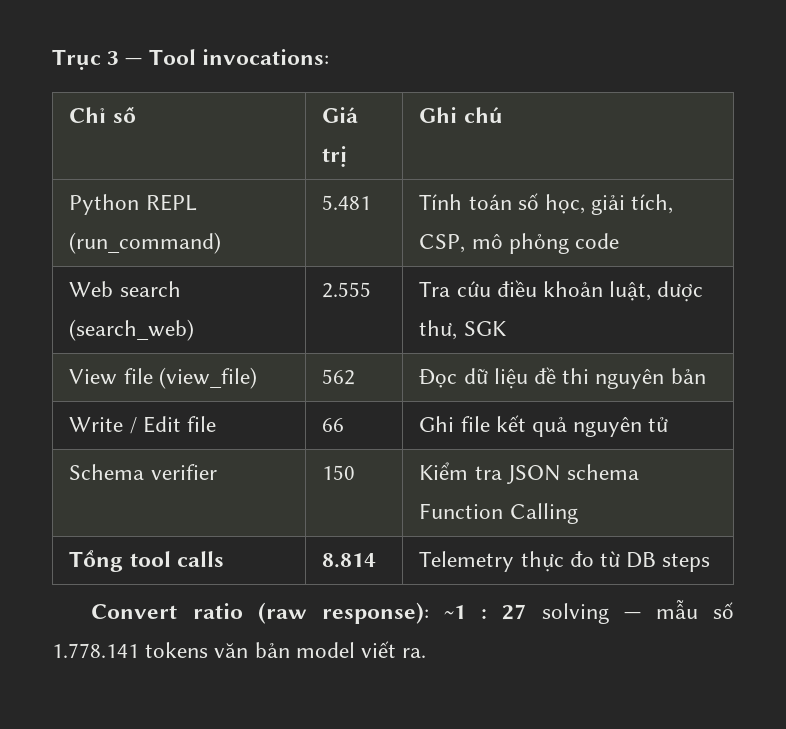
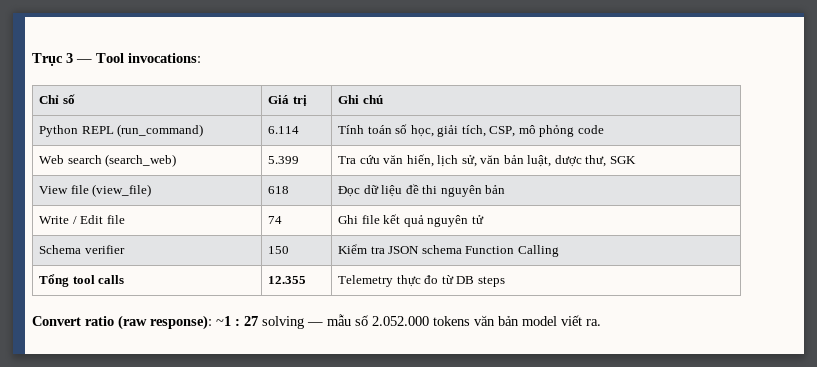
- Python REPL (run_command) | 5.481 | Tính toán số học, giải tích, CSP, mô phỏng code
+ Python REPL (run_command) | 6.114 | Tính toán số học, giải tích, CSP, mô phỏng code
- Web search (search_web) | 2.555 | Tra cứu điều khoản luật, dược thư, SGK
+ Web search (search_web) | 5.399 | Tra cứu văn hiến, lịch sử, văn bản luật, dược thư, SGK
- View file (view_file) | 562 | Đọc dữ liệu đề thi nguyên bản
+ View file (view_file) | 618 | Đọc dữ liệu đề thi nguyên bản
- Write / Edit file | 66 | Ghi file kết quả nguyên tử
+ Write / Edit file | 74 | Ghi file kết quả nguyên tử
- Tổng tool calls | 8.814 | Telemetry thực đo từ DB steps
+ Tổng tool calls | 12.355 | Telemetry thực đo từ DB steps
- Convert ratio (raw response): ~1 : 27 solving — mẫu số 1.778.141 tokens văn bản model viết ra.
+ Convert ratio (raw response): ~1 : 27 solving — mẫu số 2.052.000 tokens văn bản model viết ra.

